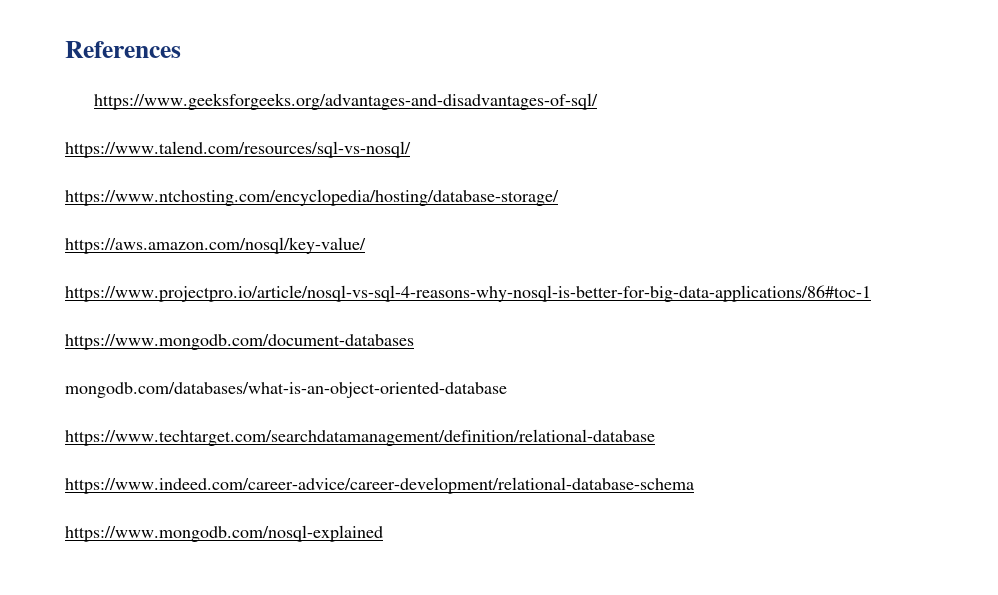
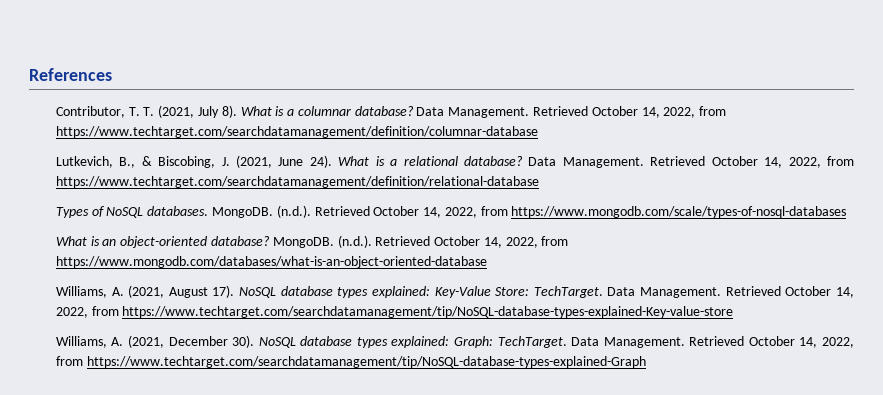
- https://www.geeksforgeeks.org/advantages-and-disadvantages-of-sql/
- https://www.talend.com/resources/sql-vs-nosql/
- https://www.ntchosting.com/encyclopedia/hosting/database-storage/
- https://aws.amazon.com/nosql/key-value/
- https://www.projectpro.io/article/nosql-vs-sql-4-reasons-why-nosql-is-better-for-big-data-applications/86#toc-1
- https://www.mongodb.com/document-databases
- mongodb.com/databases/what-is-an-object-oriented-database
- https://www.techtarget.com/searchdatamanagement/definition/relational-database
- https://www.indeed.com/career-advice/career-development/relational-database-schema
- https://www.mongodb.com/nosql-explained
+ Contributor, T. T. (2021, July 8). What is a columnar database? Data Management. Retrieved October 14, 2022, from https://www.techtarget.com/searchdatamanagement/definition/columnar-database
+ Lutkevich, B., & Biscobing, J. (2021, June 24). What is a relational database? Data Management. Retrieved October 14, 2022, from https://www.techtarget.com/searchdatamanagement/definition/relational-database
+ Types of NoSQL databases. MongoDB. (n.d.). Retrieved October 14, 2022, from https://www.mongodb.com/scale/types-of-nosql-databases
+ What is an object-oriented database? MongoDB. (n.d.). Retrieved October 14, 2022, from https://www.mongodb.com/databases/what-is-an-object-oriented-database
+ Williams, A. (2021, August 17). NoSQL database types explained: Key-Value Store: TechTarget. Data Management. Retrieved October 14, 2022, from https://www.techtarget.com/searchdatamanagement/tip/NoSQL-database-types-explained-Key-value-store
+ Williams, A. (2021, December 30). NoSQL database types explained: Graph: TechTarget. Data Management. Retrieved October 14, 2022, from https://www.techtarget.com/searchdatamanagement/tip/NoSQL-database-types-explained-Graph

